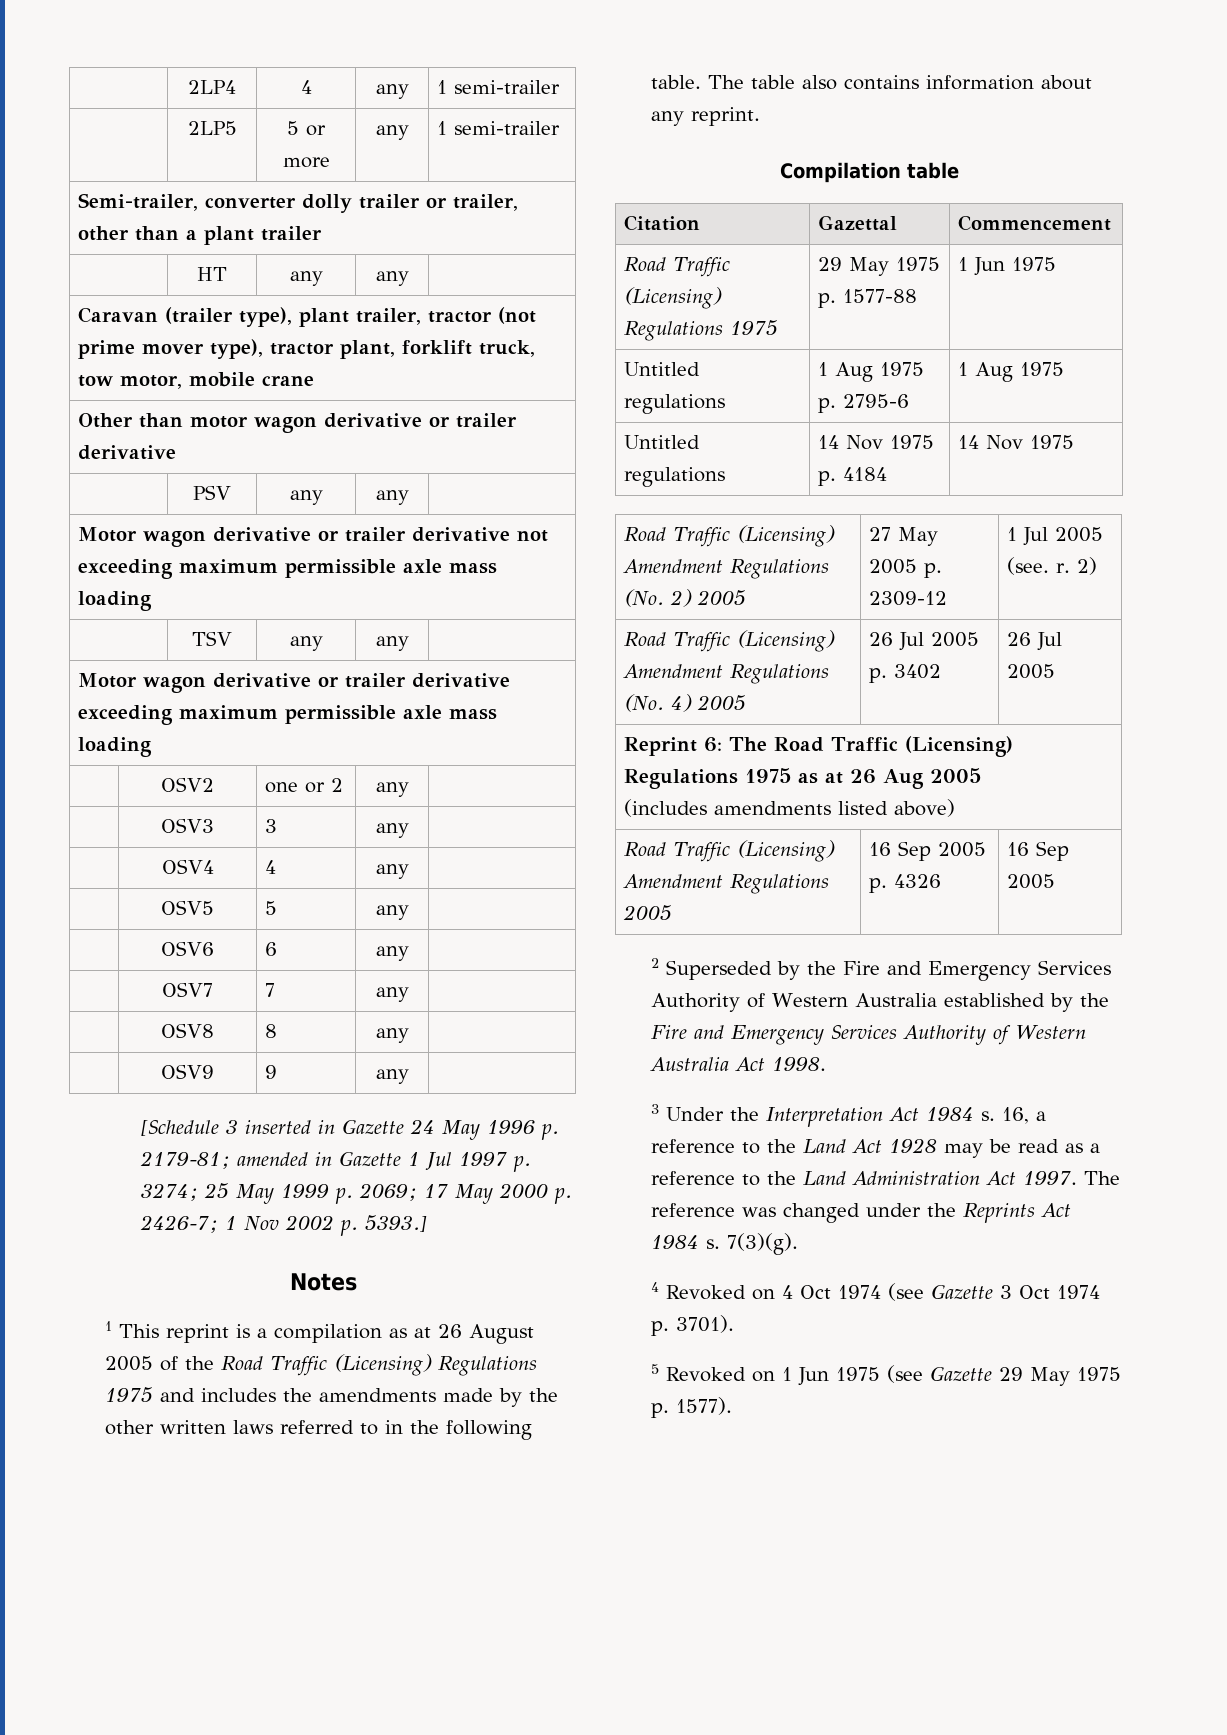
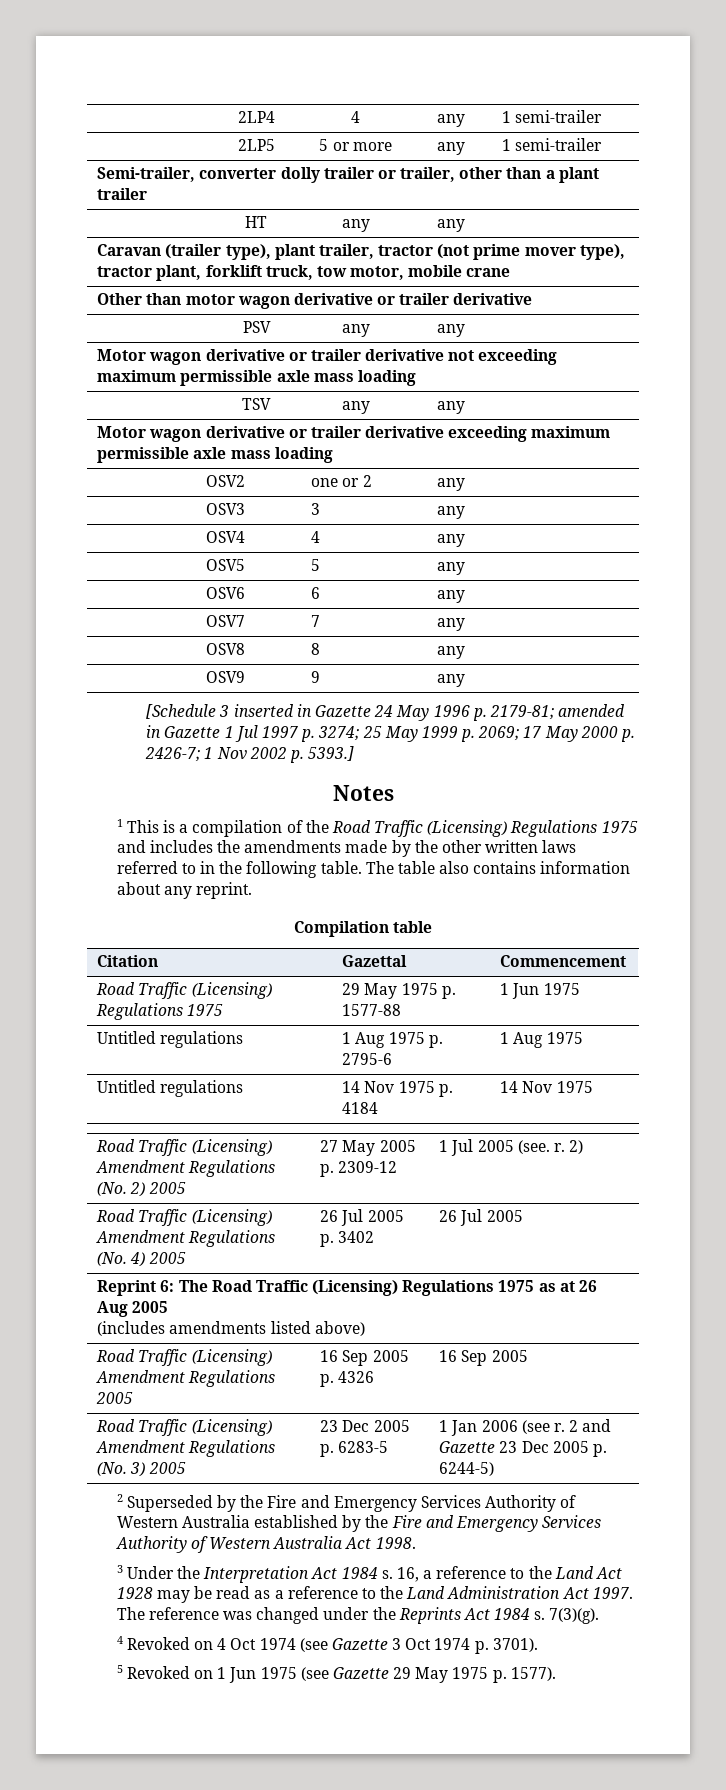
- 1 This reprint is a compilation as at 26 August 2005 of the Road Traffic (Licensing) Regulations 1975 and includes the amendments made by the other written laws referred to in the following table.
+ 1 This is a compilation of the Road Traffic (Licensing) Regulations 1975 and includes the amendments made by the other written laws referred to in the following table.
+ Road Traffic (Licensing) Amendment Regulations (No. 3) 2005 | 23 Dec 2005 p. 6283-5 | 1 Jan 2006 (see r. 2 and Gazette 23 Dec 2005 p. 6244-5)

